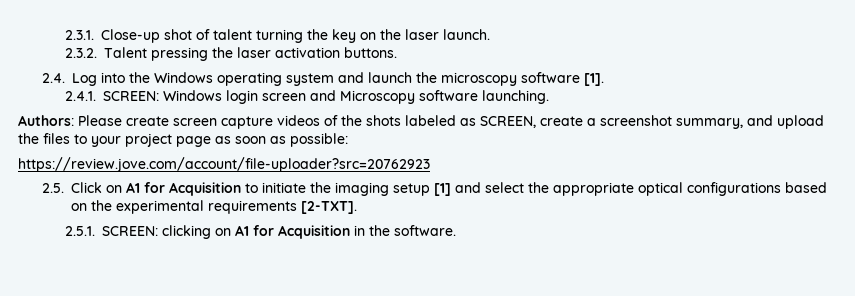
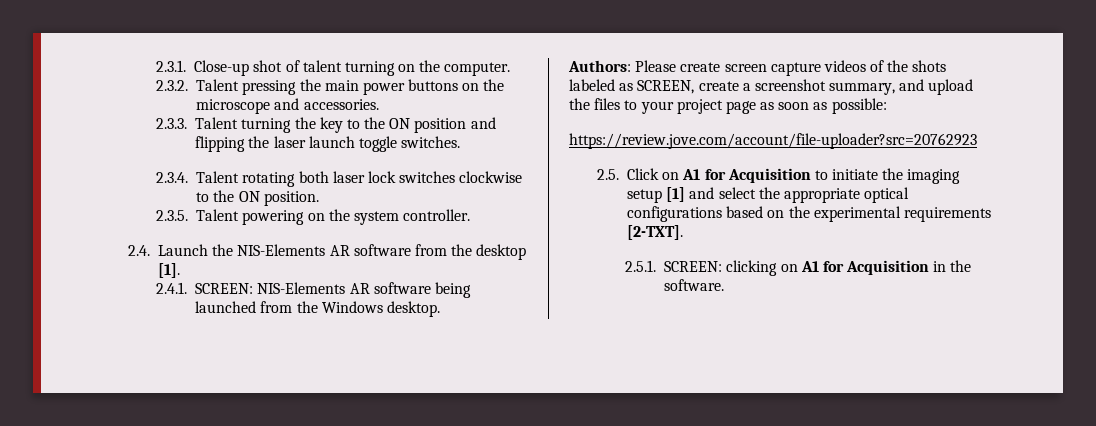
- 2.3.1. Close-up shot of talent turning the key on the laser launch.
- 2.3.2. Talent pressing the laser activation buttons.
- 2.4. Log into the Windows operating system and launch the microscopy software [1].
- 2.4.1. SCREEN: Windows login screen and Microscopy software launching.
+ 2.3.1. Close-up shot of talent turning on the computer.
+ 2.3.2. Talent pressing the main power buttons on the microscope and accessories.
+ 2.3.3. Talent turning the key to the ON position and flipping the laser launch toggle switches.
+ 2.3.4. Talent rotating both laser lock switches clockwise to the ON position.
+ 2.3.5. Talent powering on the system controller.
+ 2.4. Launch the NIS-Elements AR software from the desktop [1].
+ 2.4.1. SCREEN: NIS-Elements AR software being launched from the Windows desktop.

